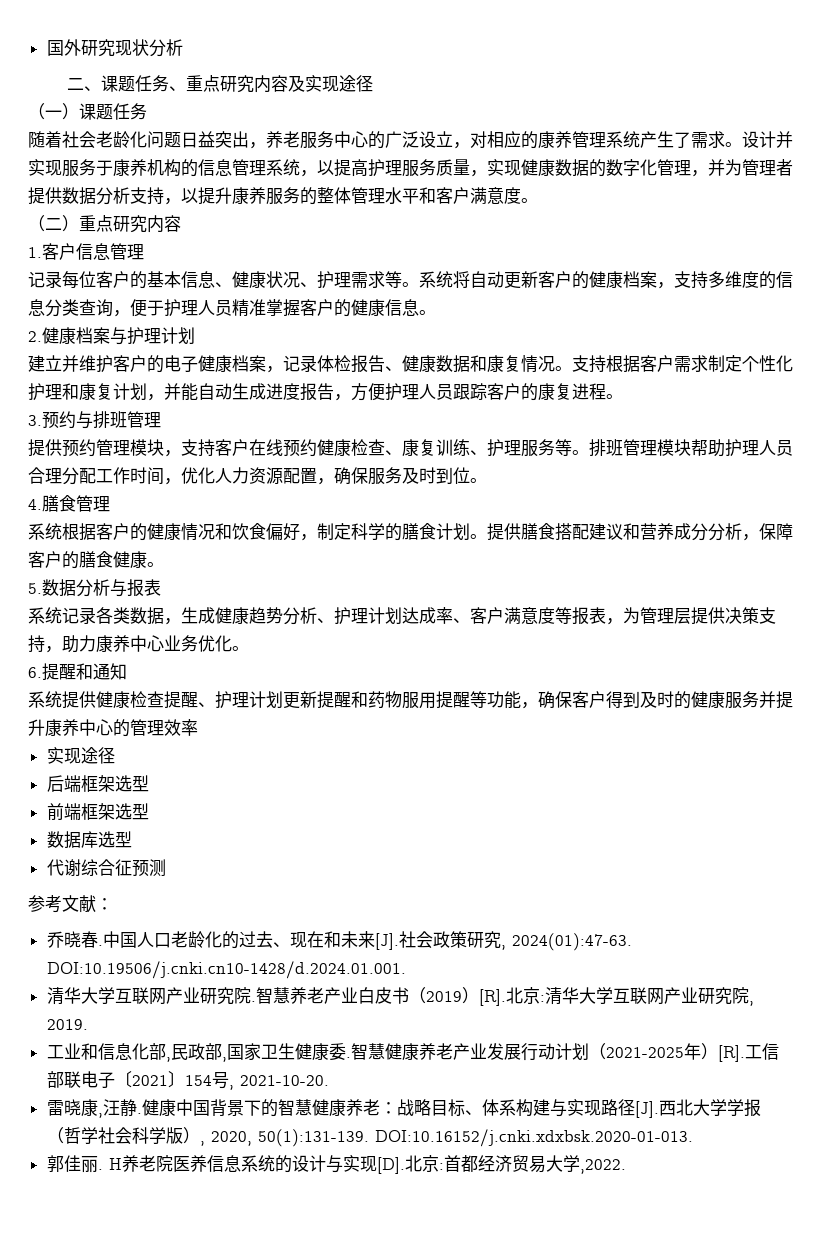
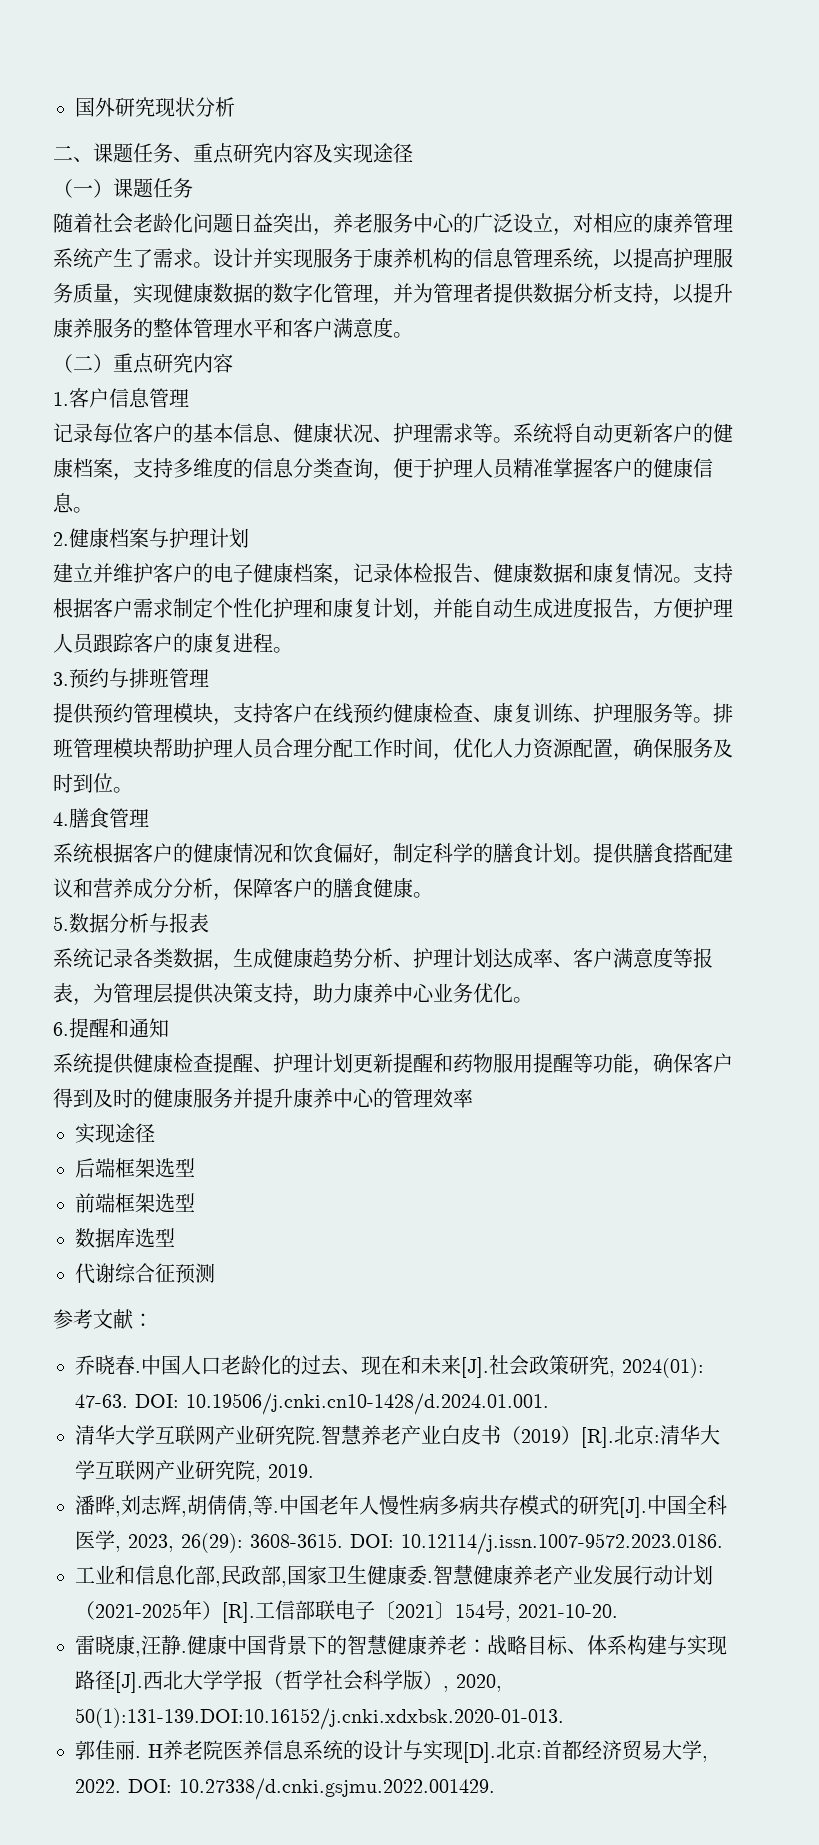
- 中国人口老龄化的过去、现在和未来[J].社会政策研究, 2024(01):47-63. DOI:10.19506/j.cnki.cn10-1428/d.2024.01.001.
+ 中国人口老龄化的过去、现在和未来[J].社会政策研究, 2024(01): 47-63. DOI: 10.19506/j.cnki.cn10-1428/d.2024.01.001.
+ 潘晔,刘志辉,胡倩倩,等.中国老年人慢性病多病共存模式的研究[J].中国全科医学, 2023, 26(29): 3608-3615. DOI: 10.12114/j.issn.1007-9572.2023.0186.
- 健康中国背景下的智慧健康养老：战略目标、体系构建与实现路径[J].西北大学学报（哲学社会科学版）, 2020, 50(1):131-139. DOI:10.16152/j.cnki.xdxbsk.2020-01-013.
+ 健康中国背景下的智慧健康养老：战略目标、体系构建与实现路径[J].西北大学学报（哲学社会科学版）, 2020, 50(1):131-139.DOI:10.16152/j.cnki.xdxbsk.2020-01-013.
- H养老院医养信息系统的设计与实现[D].北京:首都经济贸易大学,2022.
+ H养老院医养信息系统的设计与实现[D].北京:首都经济贸易大学, 2022. DOI: 10.27338/d.cnki.gsjmu.2022.001429.

